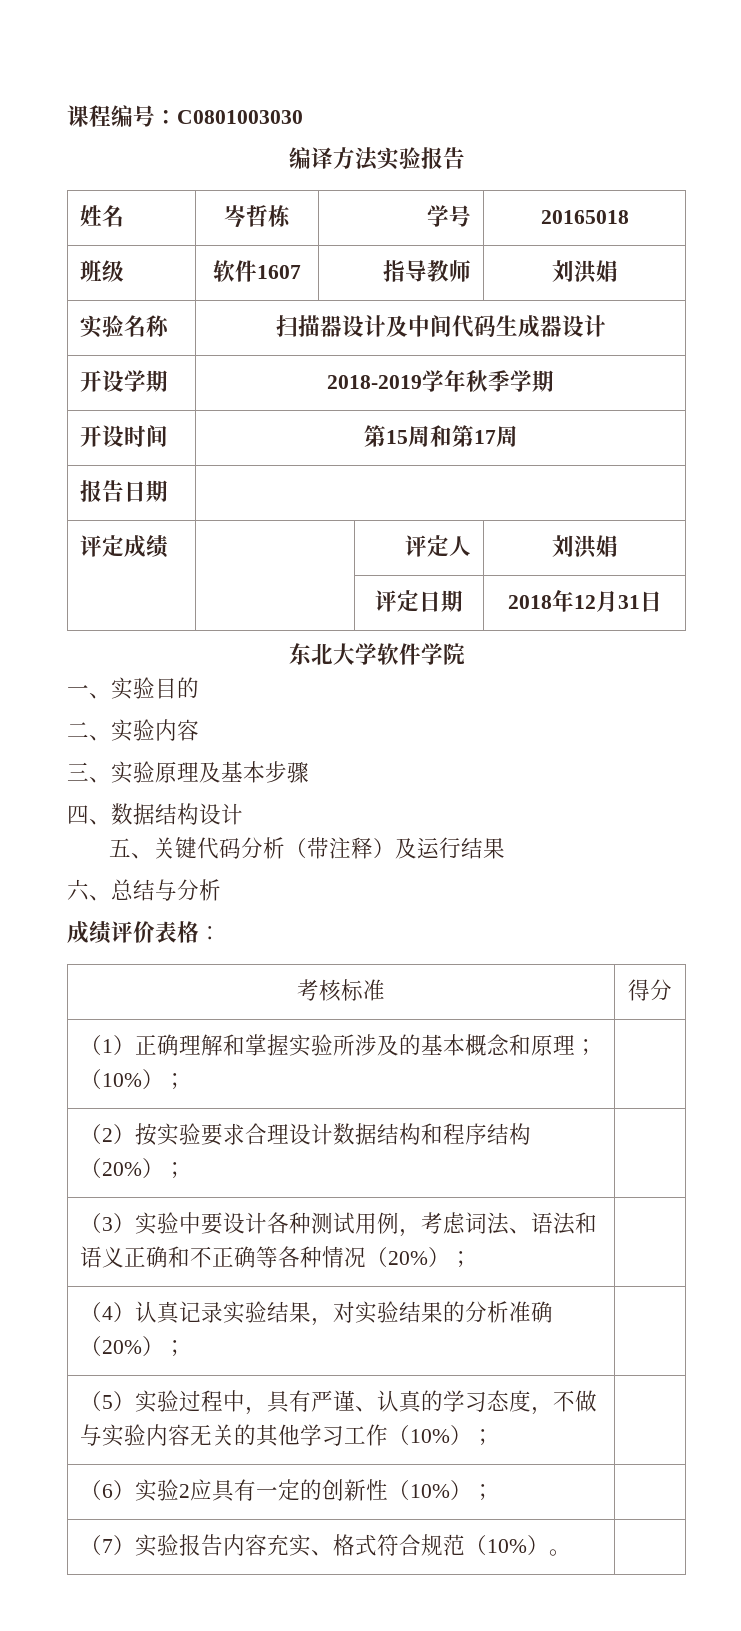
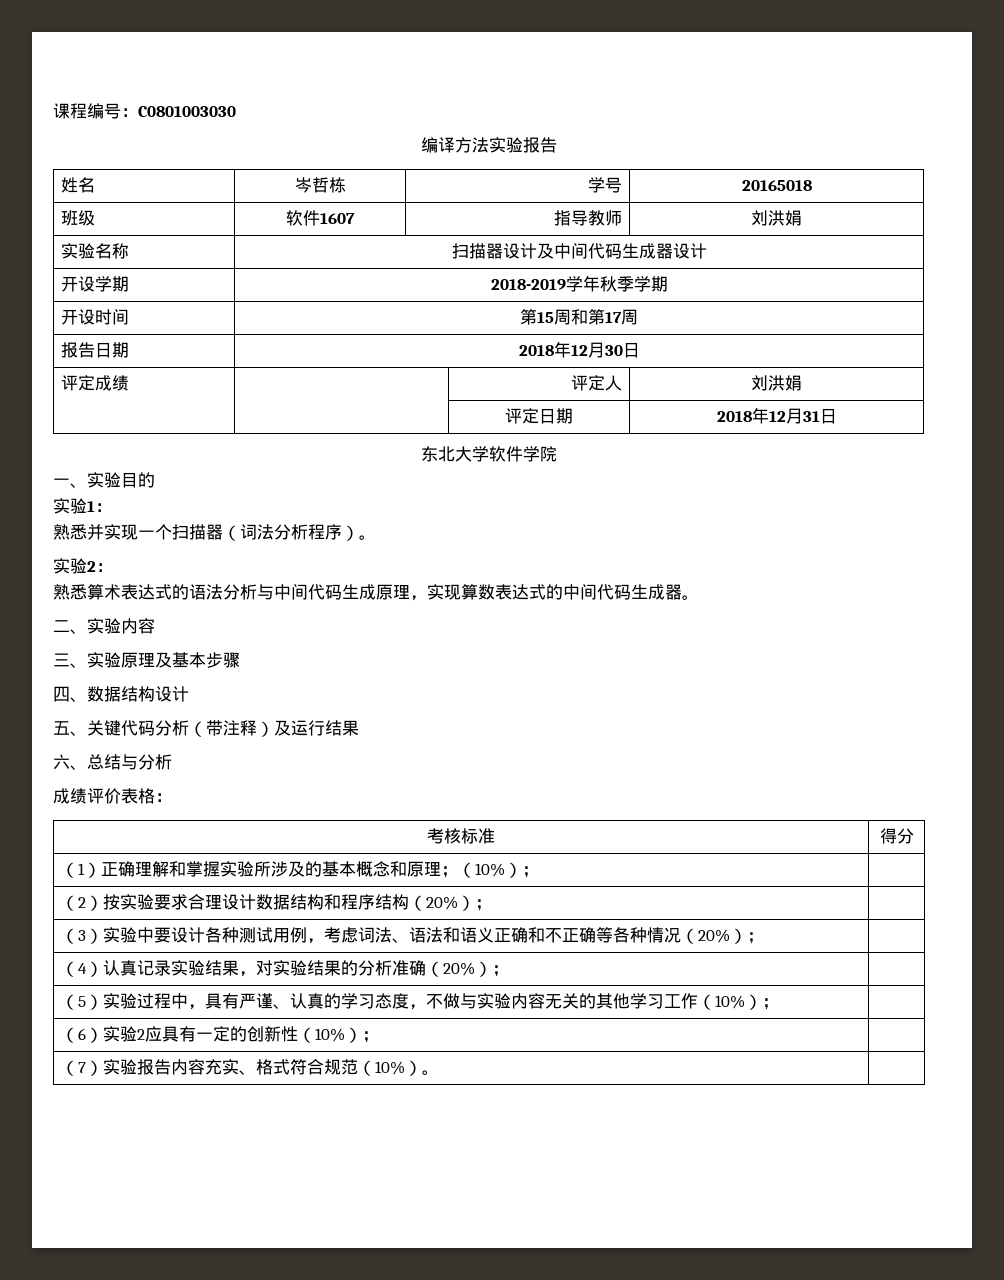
- 报告日期 |
+ 报告日期 | 2018年12月30日
+ 实验1：
+ 熟悉并实现一个扫描器（词法分析程序）。
+ 实验2：
+ 熟悉算术表达式的语法分析与中间代码生成原理，实现算数表达式的中间代码生成器。

